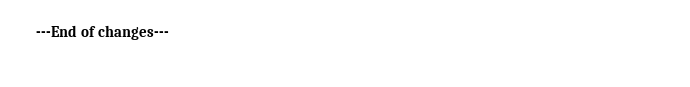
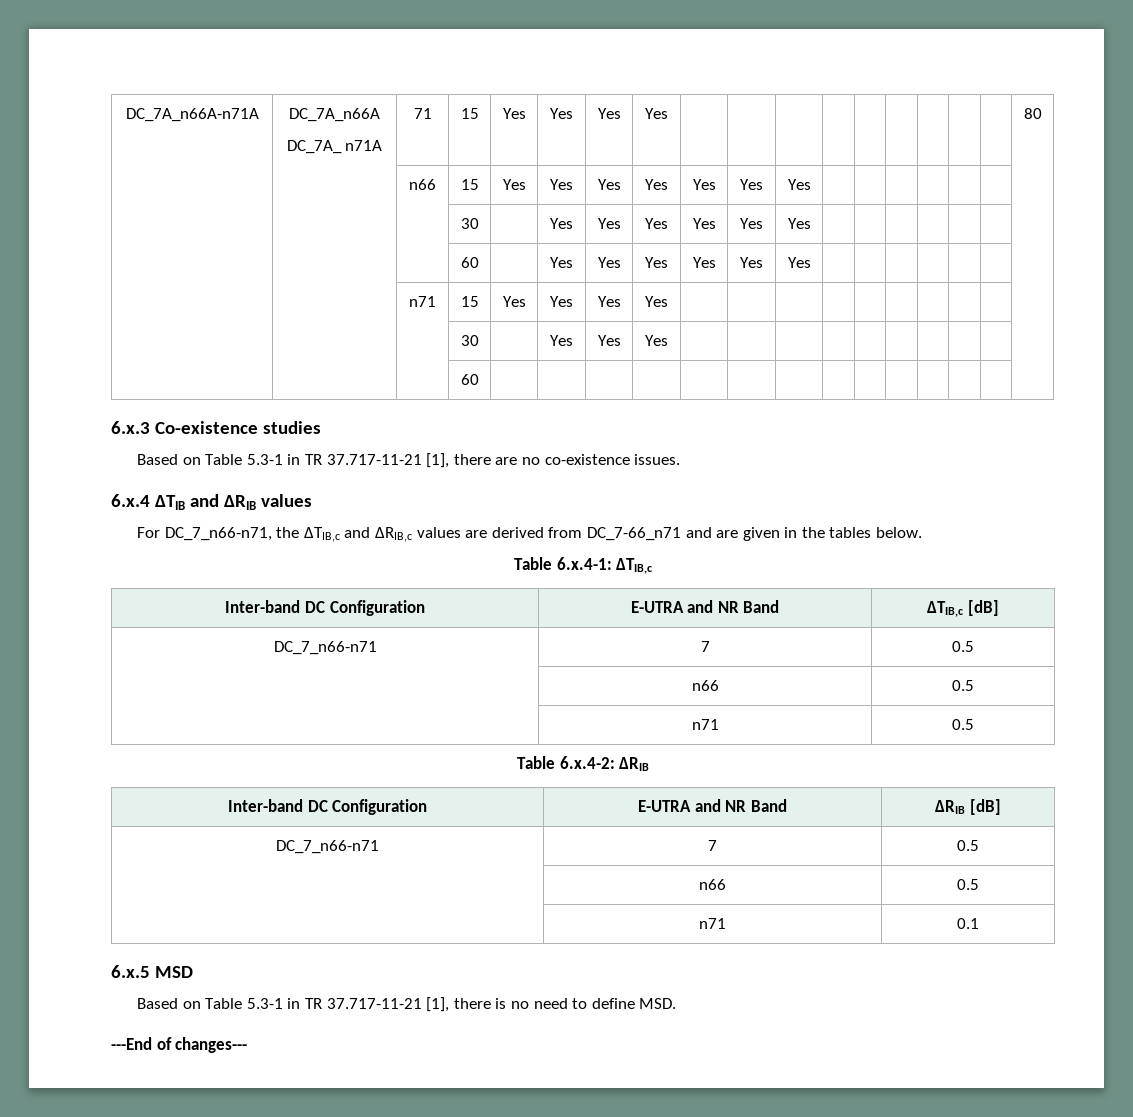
+ DC_7A_n66A-n71A | DC_7A_n66A
+ DC_7A_ n71A | 71 | 15 | Yes | Yes | Yes | Yes | | | | | | | | | | 80
+ | | n66 | 15 | Yes | Yes | Yes | Yes | Yes | Yes | Yes | | | | | | |
+ | | | 30 | | Yes | Yes | Yes | Yes | Yes | Yes | | | | | | |
+ | | | 60 | | Yes | Yes | Yes | Yes | Yes | Yes | | | | | | |
+ | | n71 | 15 | Yes | Yes | Yes | Yes | | | | | | | | | |
+ | | | 30 | | Yes | Yes | Yes | | | | | | | | | |
+ | | | 60 | | | | | | | | | | | | | |
+ 6.x.3 Co-existence studies
+ Based on Table 5.3-1 in TR 37.717-11-21 [1], there are no co-existence issues.
+ 6.x.4 ∆TIB and ∆RIB values
+ For DC_7_n66-n71, the ΔTIB,c and ΔRIB,c values are derived from DC_7-66_n71 and are given in the tables below.
+ Table 6.x.4-1: ΔTIB,c
+ Inter-band DC Configuration | E-UTRA and NR Band | ΔTIB,c [dB]
+ DC_7_n66-n71 | 7 | 0.5
+ | n66 | 0.5
+ | n71 | 0.5
+ Table 6.x.4-2: ΔRIB
+ Inter-band DC Configuration | E-UTRA and NR Band | ΔRIB [dB]
+ DC_7_n66-n71 | 7 | 0.5
+ | n66 | 0.5
+ | n71 | 0.1
+ 6.x.5 MSD
+ Based on Table 5.3-1 in TR 37.717-11-21 [1], there is no need to define MSD.

